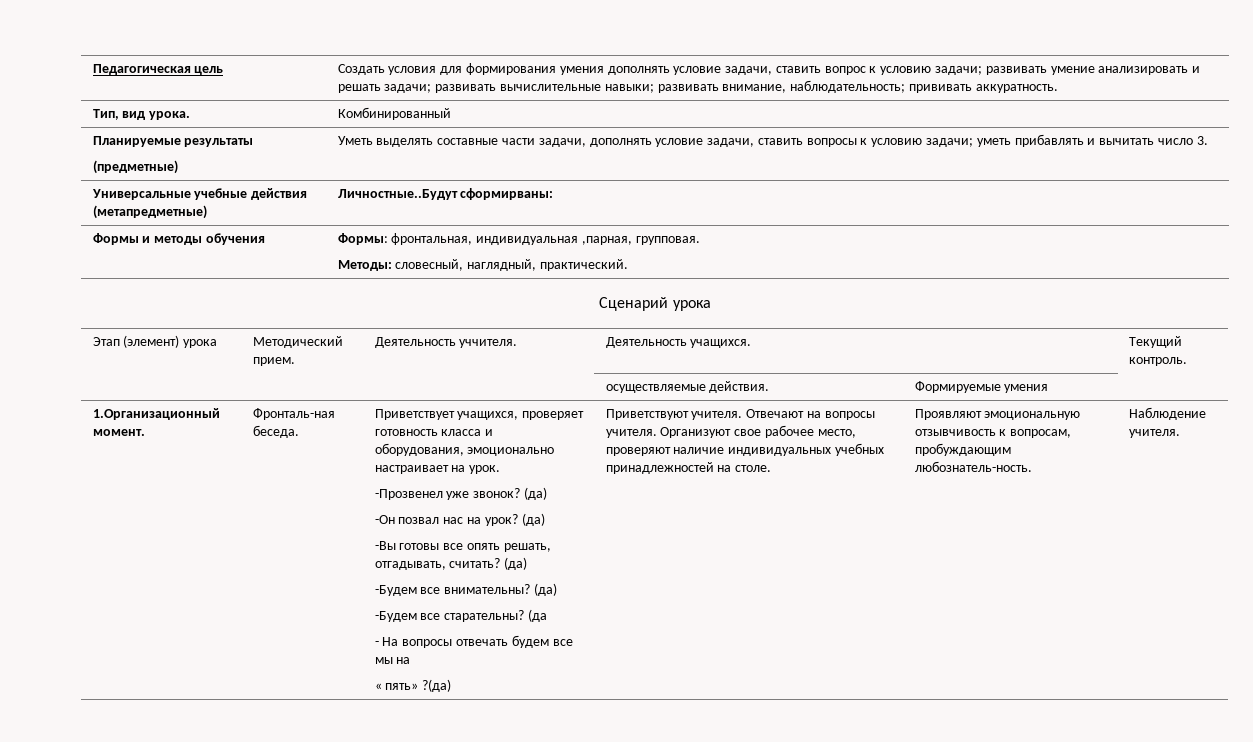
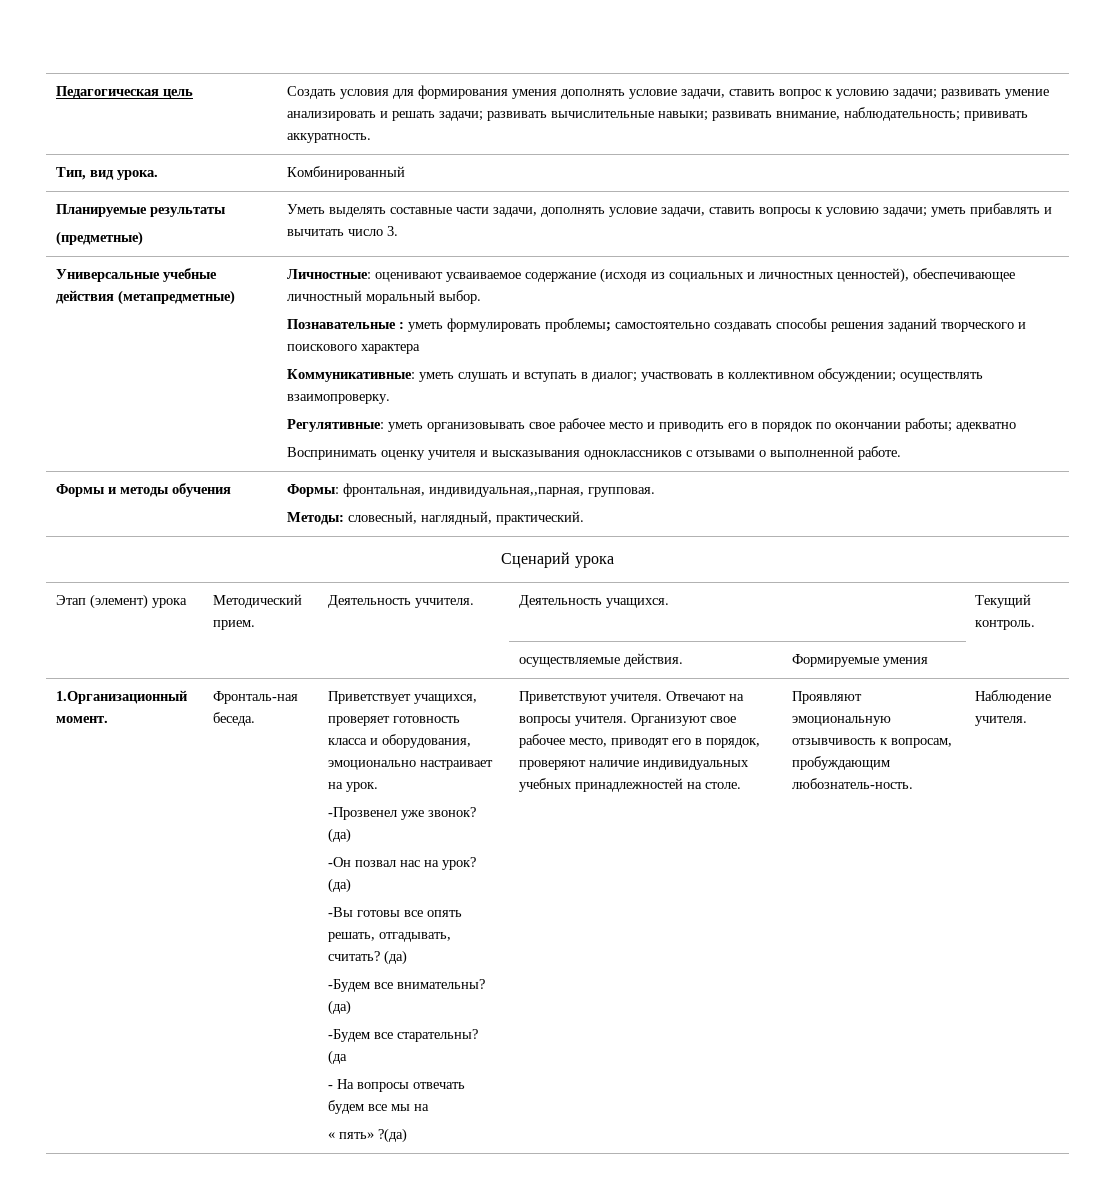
- Личностные..Будут сформирваны:
+ Личностные: оценивают усваиваемое содержание (исходя из социальных и личностных ценностей), обеспечивающее личностный моральный выбор.
+ Познавательные : уметь формулировать проблемы; самостоятельно создавать способы решения заданий творческого и поискового характера
+ Коммуникативные: уметь слушать и вступать в диалог; участвовать в коллективном обсуждении; осуществлять взаимопроверку.
+ Регулятивные: уметь организовывать свое рабочее место и приводить его в порядок по окончании работы; адекватно
+ Воспринимать оценку учителя и высказывания одноклассников с отзывами о выполненной работе.
- Формы и методы обучения | Формы: фронтальная, индивидуальная ,парная, групповая.
+ Формы и методы обучения | Формы: фронтальная, индивидуальная,,парная, групповая.
- Организуют свое рабочее место, проверяют наличие индивидуальных учебных принадлежностей на столе.
+ Организуют свое рабочее место, приводят его в порядок, проверяют наличие индивидуальных учебных принадлежностей на столе.

